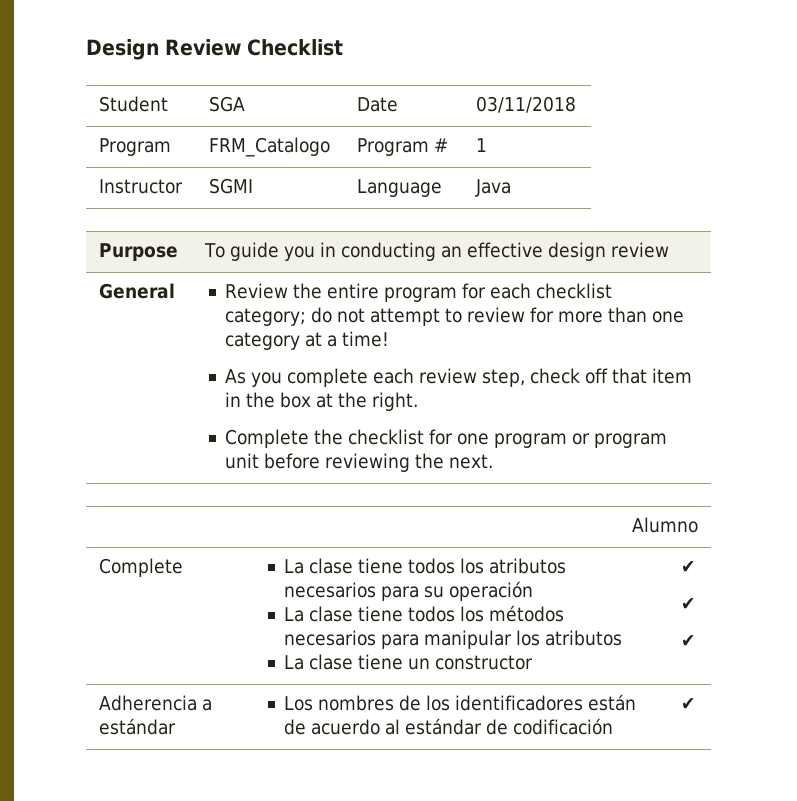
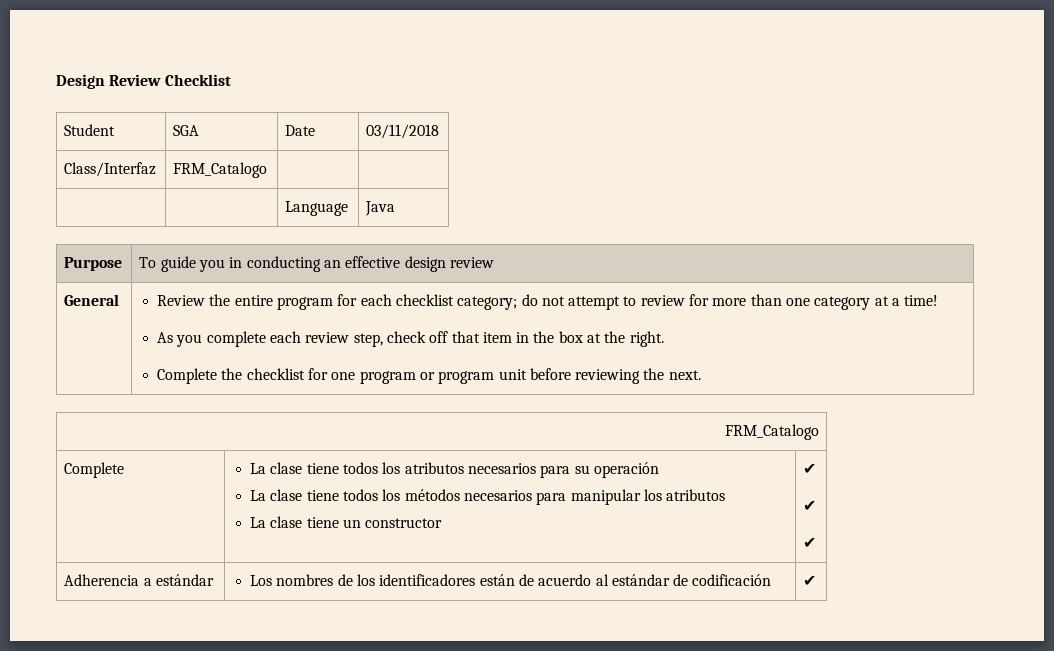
- Program | FRM_Catalogo | Program # | 1
- Instructor | SGMI | Language | Java
+ Class/Interfaz | FRM_Catalogo | |
+ | | Language | Java
  Complete the checklist for one program or program unit before reviewing the next.
- Alumno
+ FRM_Catalogo

